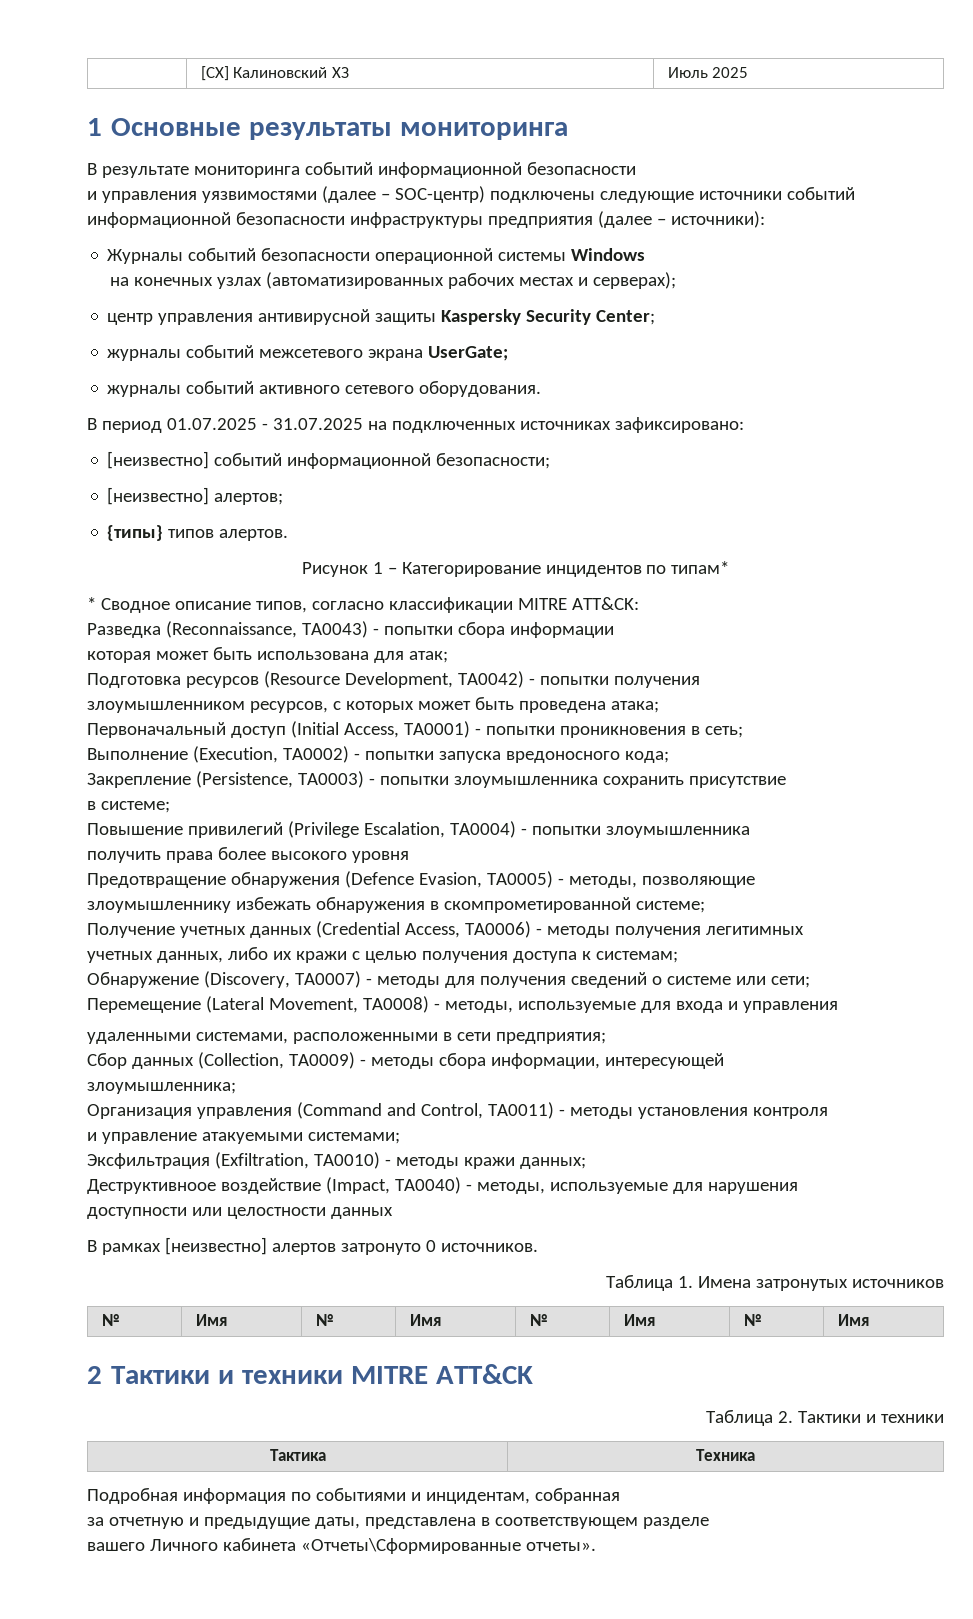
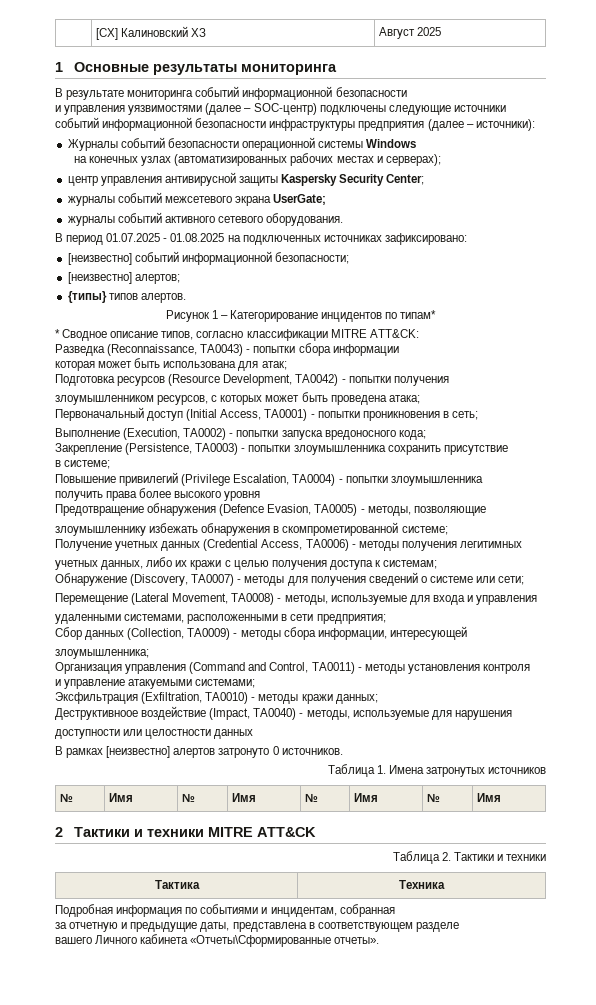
- | [СХ] Калиновский ХЗ | Июль 2025
+ | [СХ] Калиновский ХЗ | Август 2025
- В период 01.07.2025 - 31.07.2025 на подключенных источниках зафиксировано:
+ В период 01.07.2025 - 01.08.2025 на подключенных источниках зафиксировано:

